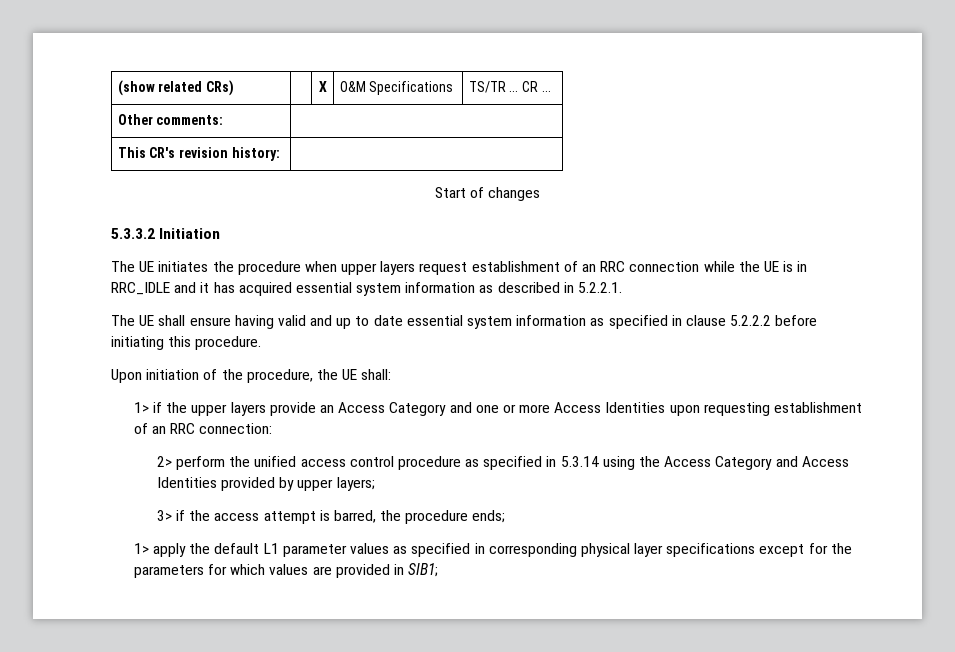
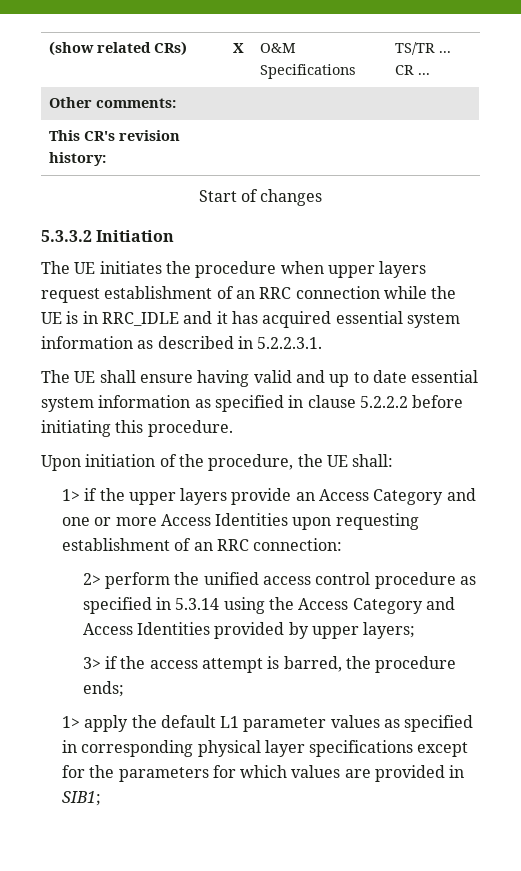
- The UE initiates the procedure when upper layers request establishment of an RRC connection while the UE is in RRC_IDLE and it has acquired essential system information as described in 5.2.2.1.
+ The UE initiates the procedure when upper layers request establishment of an RRC connection while the UE is in RRC_IDLE and it has acquired essential system information as described in 5.2.2.3.1.

